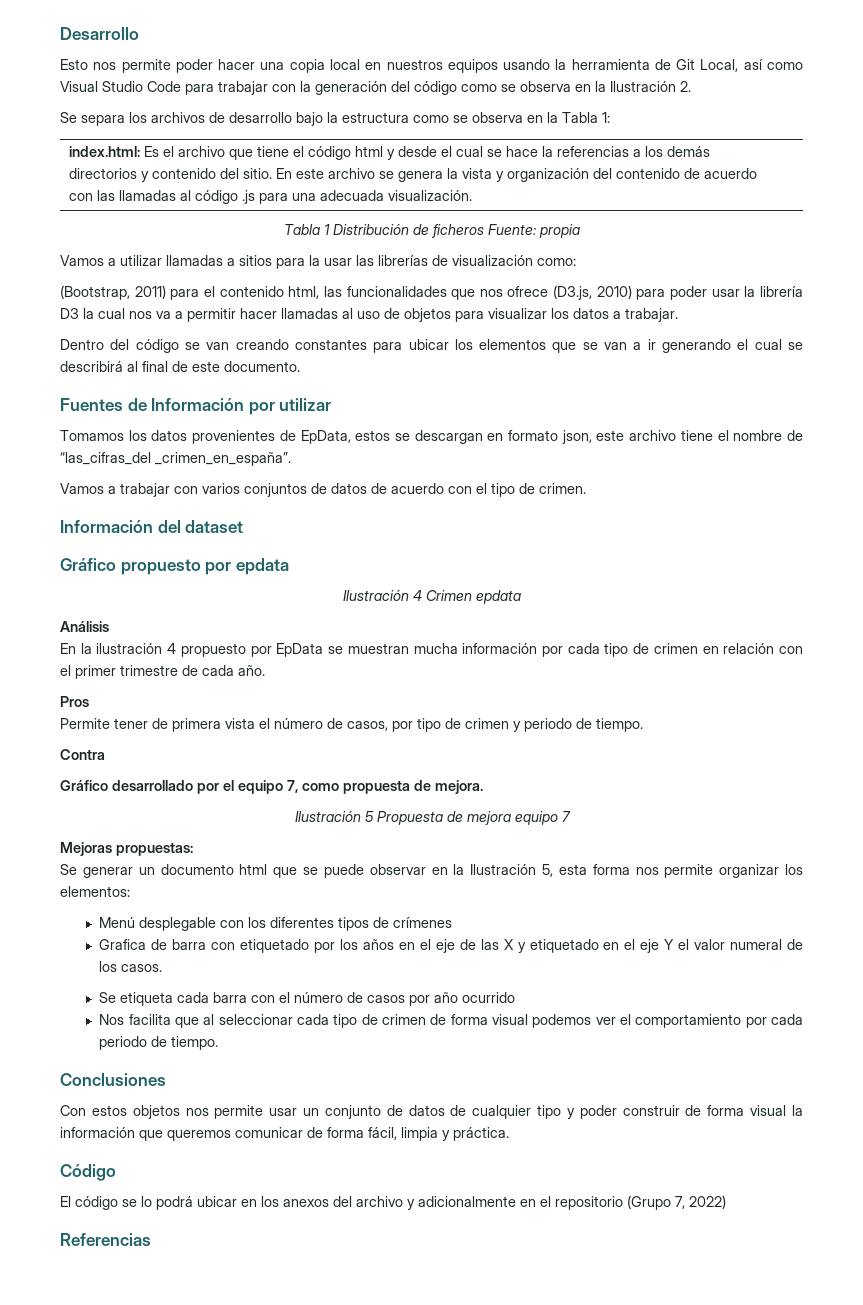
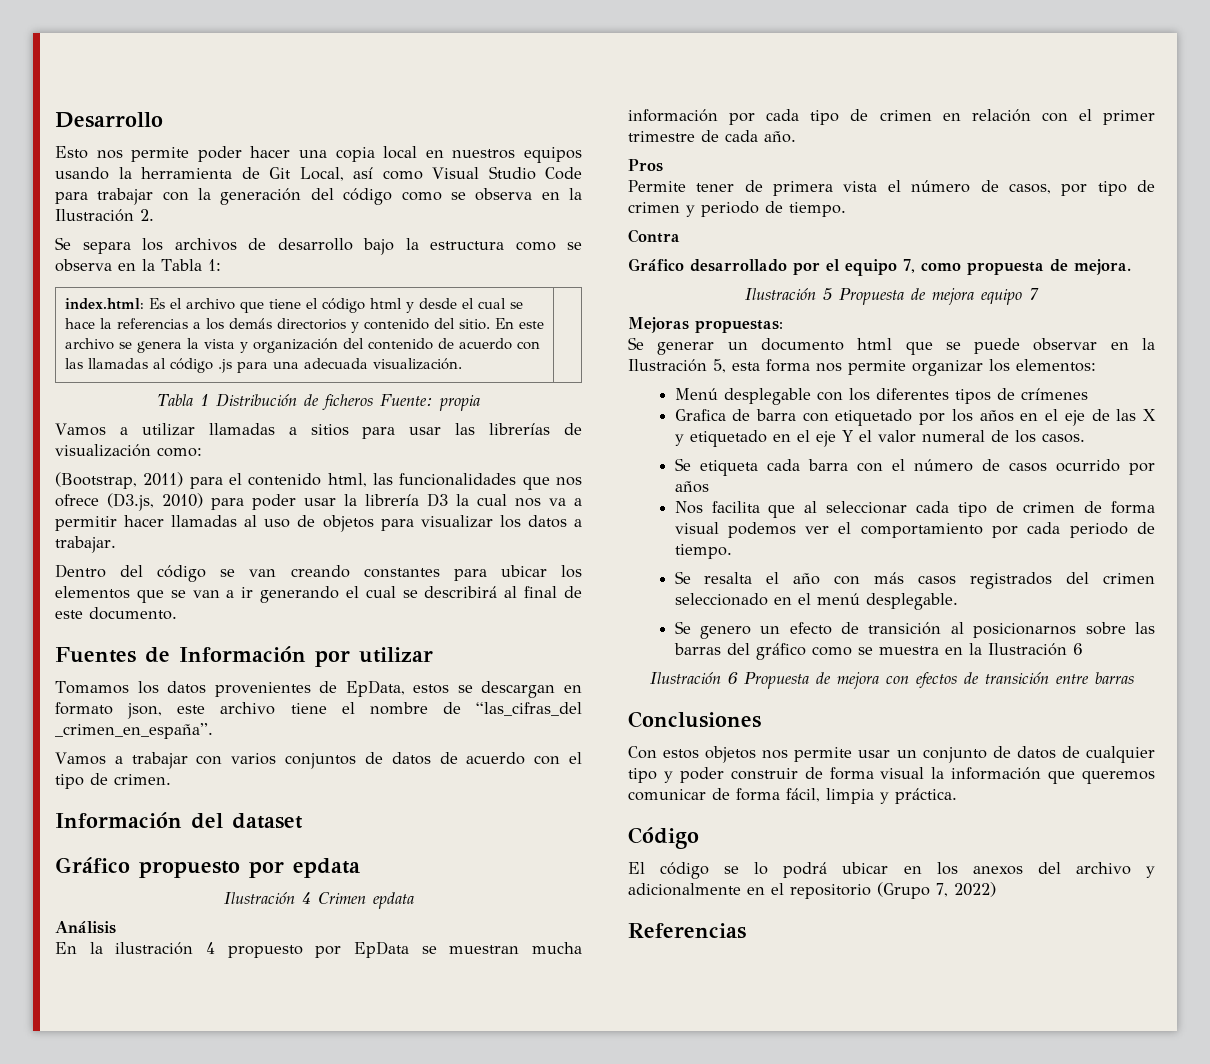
- Vamos a utilizar llamadas a sitios para la usar las librerías de visualización como:
+ Vamos a utilizar llamadas a sitios para usar las librerías de visualización como:
- Se etiqueta cada barra con el número de casos por año ocurrido
+ Se etiqueta cada barra con el número de casos ocurrido por años
+ Se resalta el año con más casos registrados del crimen seleccionado en el menú desplegable.
+ Se genero un efecto de transición al posicionarnos sobre las barras del gráfico como se muestra en la Ilustración 6
+ Ilustración 6 Propuesta de mejora con efectos de transición entre barras

